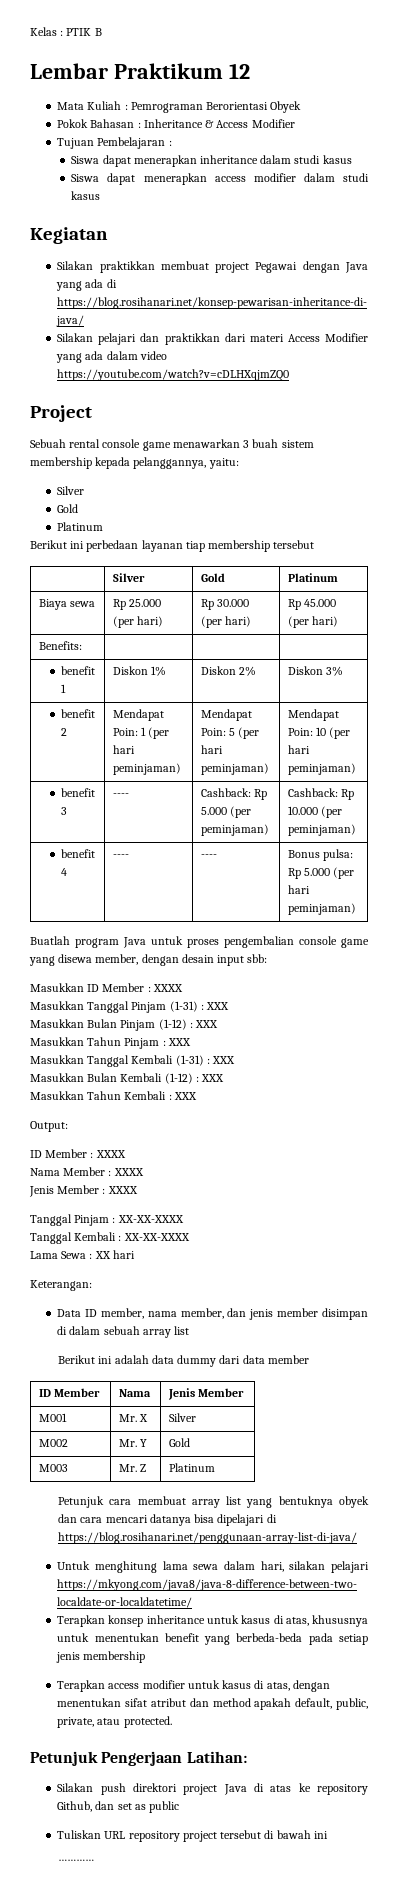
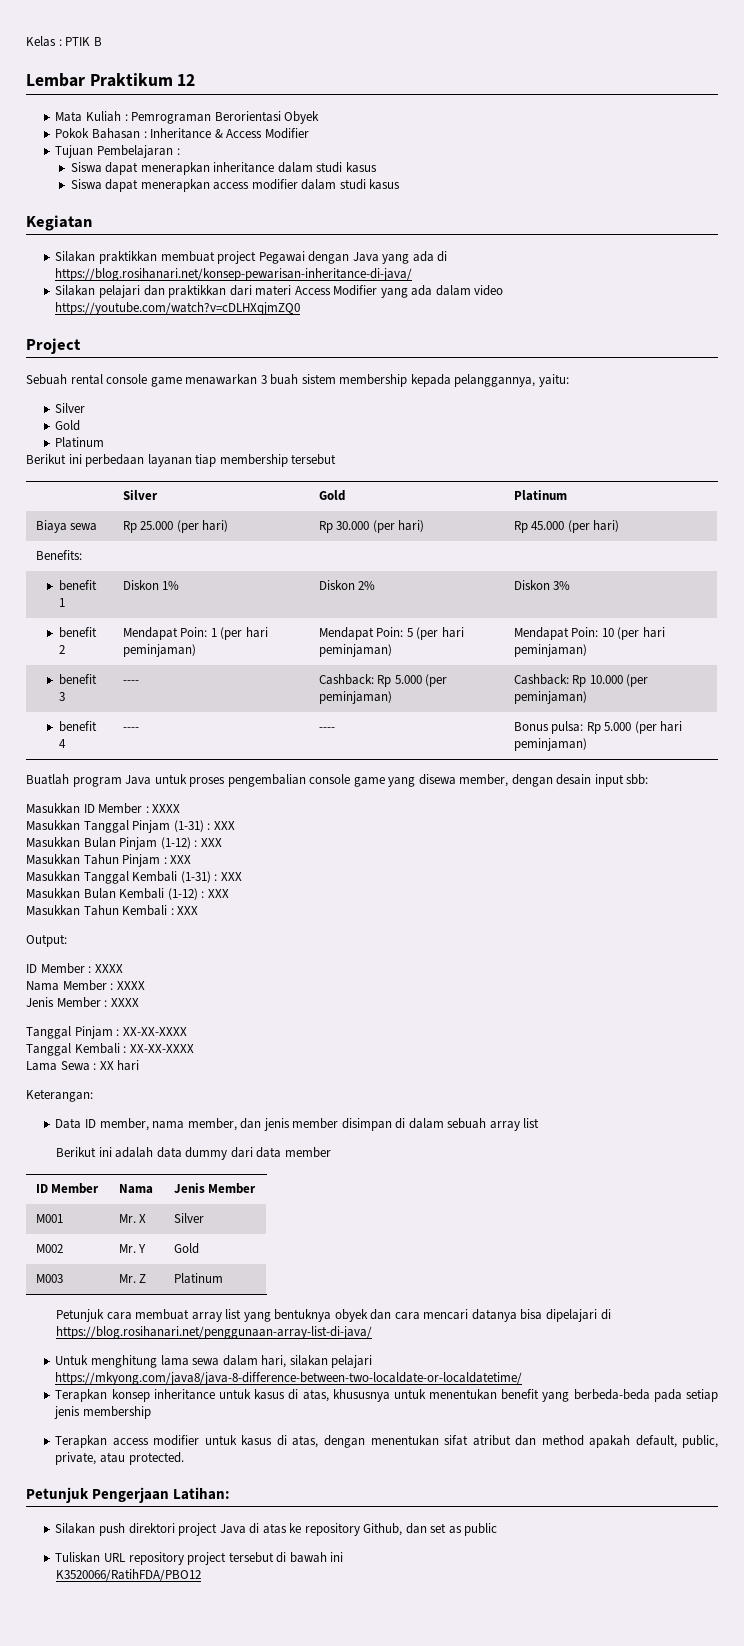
- …………
+ K3520066/RatihFDA/PBO12

